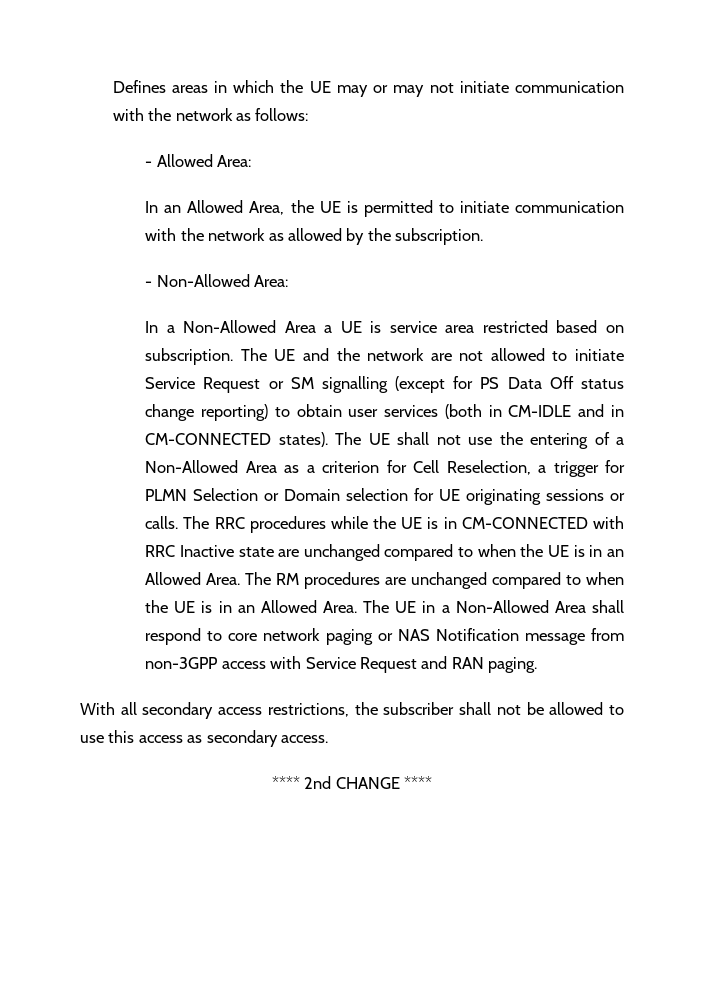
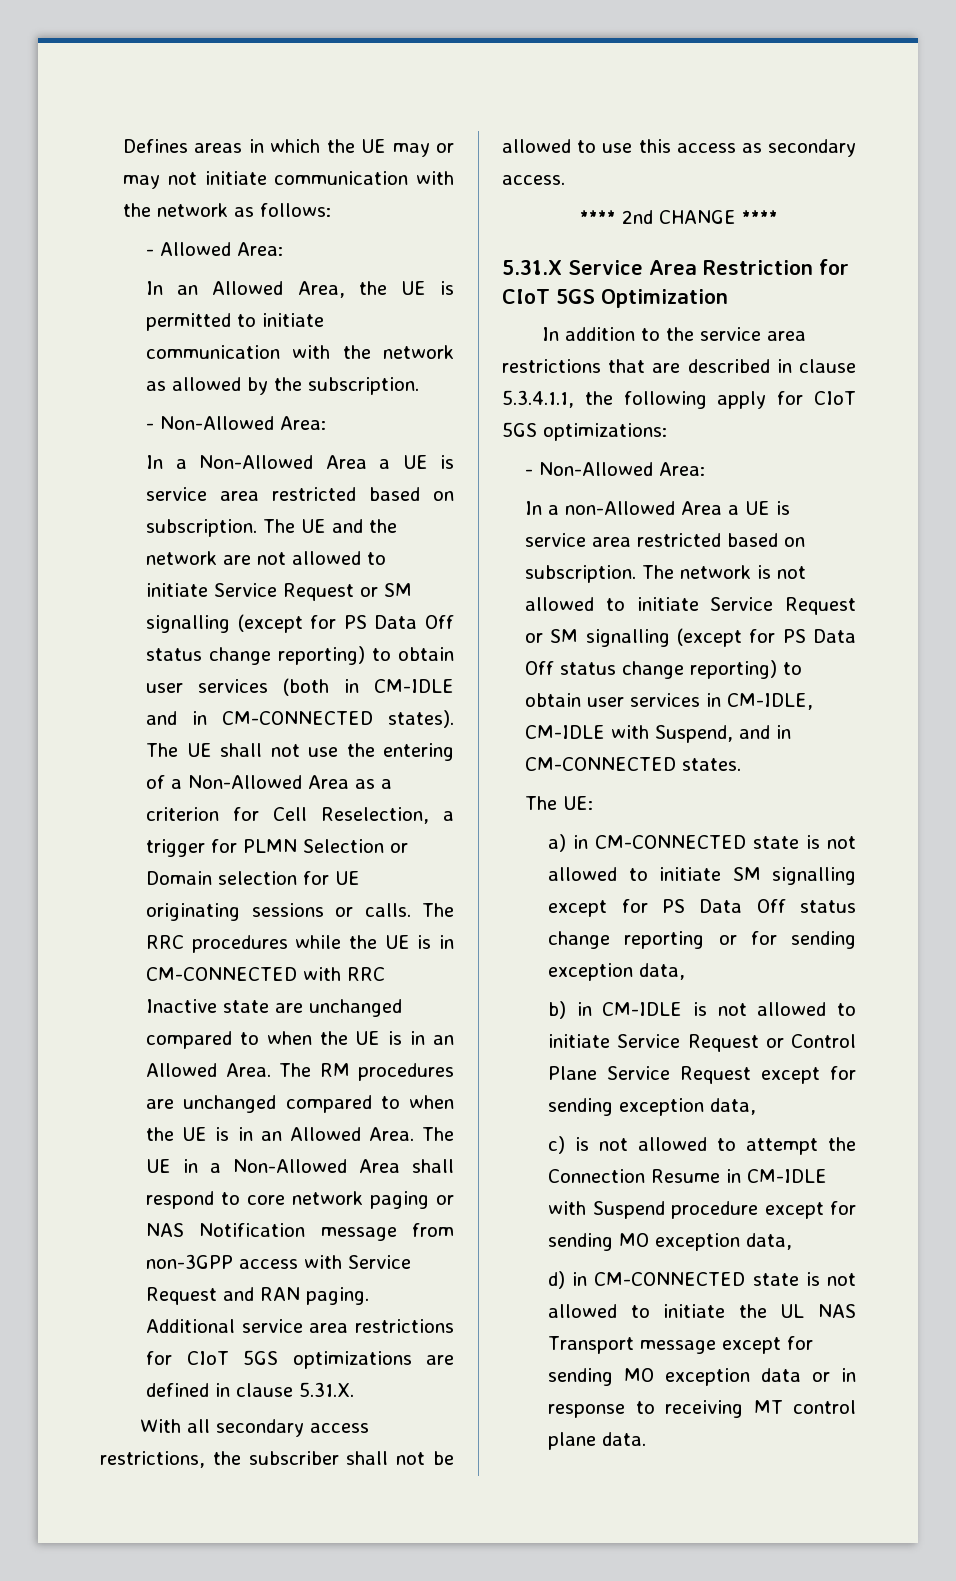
+ Additional service area restrictions for CIoT 5GS optimizations are defined in clause 5.31.X.
+ 5.31.X Service Area Restriction for CIoT 5GS Optimization
+ In addition to the service area restrictions that are described in clause 5.3.4.1.1, the following apply for CIoT 5GS optimizations:
+ - Non-Allowed Area:
+ In a non-Allowed Area a UE is service area restricted based on subscription. The network is not allowed to initiate Service Request or SM signalling (except for PS Data Off status change reporting) to obtain user services in CM-IDLE, CM-IDLE with Suspend, and in CM-CONNECTED states.
+ The UE:
+ a) in CM-CONNECTED state is not allowed to initiate SM signalling except for PS Data Off status change reporting or for sending exception data,
+ b) in CM-IDLE is not allowed to initiate Service Request or Control Plane Service Request except for sending exception data,
+ c) is not allowed to attempt the Connection Resume in CM-IDLE with Suspend procedure except for sending MO exception data,
+ d) in CM-CONNECTED state is not allowed to initiate the UL NAS Transport message except for sending MO exception data or in response to receiving MT control plane data.

